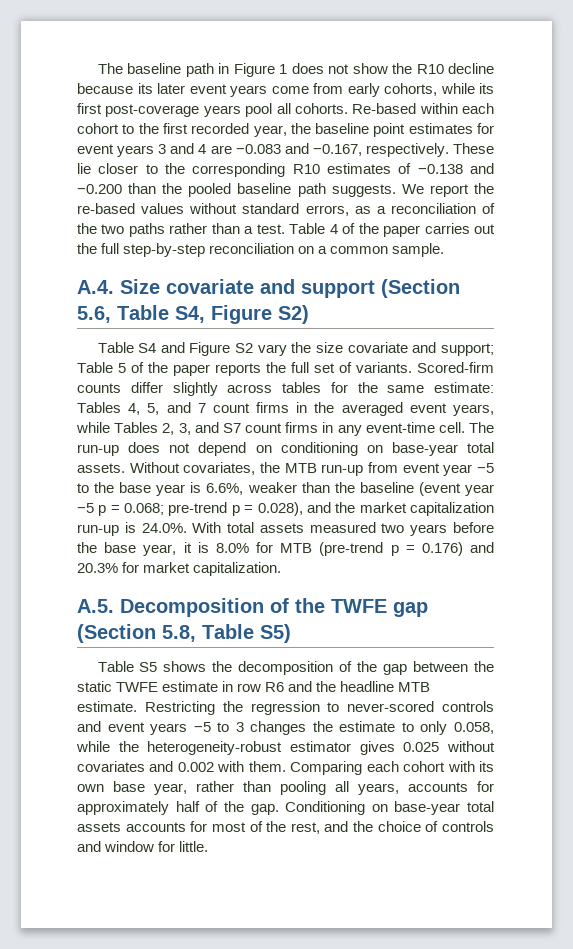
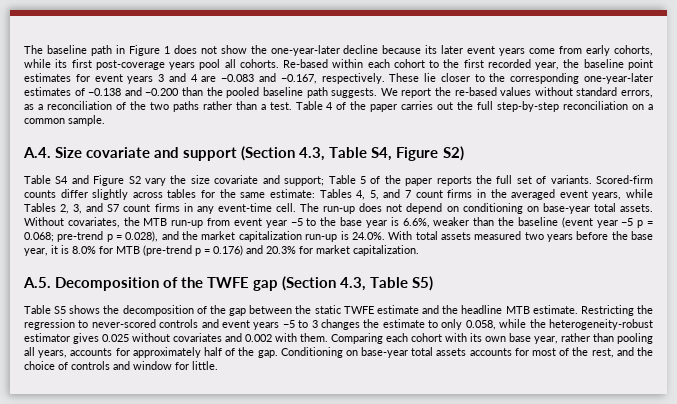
- The baseline path in Figure 1 does not show the R10 decline because its later event years come from early cohorts, while its first post-coverage years pool all cohorts.
+ The baseline path in Figure 1 does not show the one-year-later decline because its later event years come from early cohorts, while its first post-coverage years pool all cohorts.
- These lie closer to the corresponding R10 estimates of −0.138 and −0.200 than the pooled baseline path suggests.
+ These lie closer to the corresponding one-year-later estimates of −0.138 and −0.200 than the pooled baseline path suggests.
- A.4. Size covariate and support (Section 5.6, Table S4, Figure S2)
+ A.4. Size covariate and support (Section 4.3, Table S4, Figure S2)
- A.5. Decomposition of the TWFE gap (Section 5.8, Table S5)
+ A.5. Decomposition of the TWFE gap (Section 4.3, Table S5)
- Table S5 shows the decomposition of the gap between the static TWFE estimate in row R6 and the headline MTB estimate.
+ Table S5 shows the decomposition of the gap between the static TWFE estimate and the headline MTB estimate.

